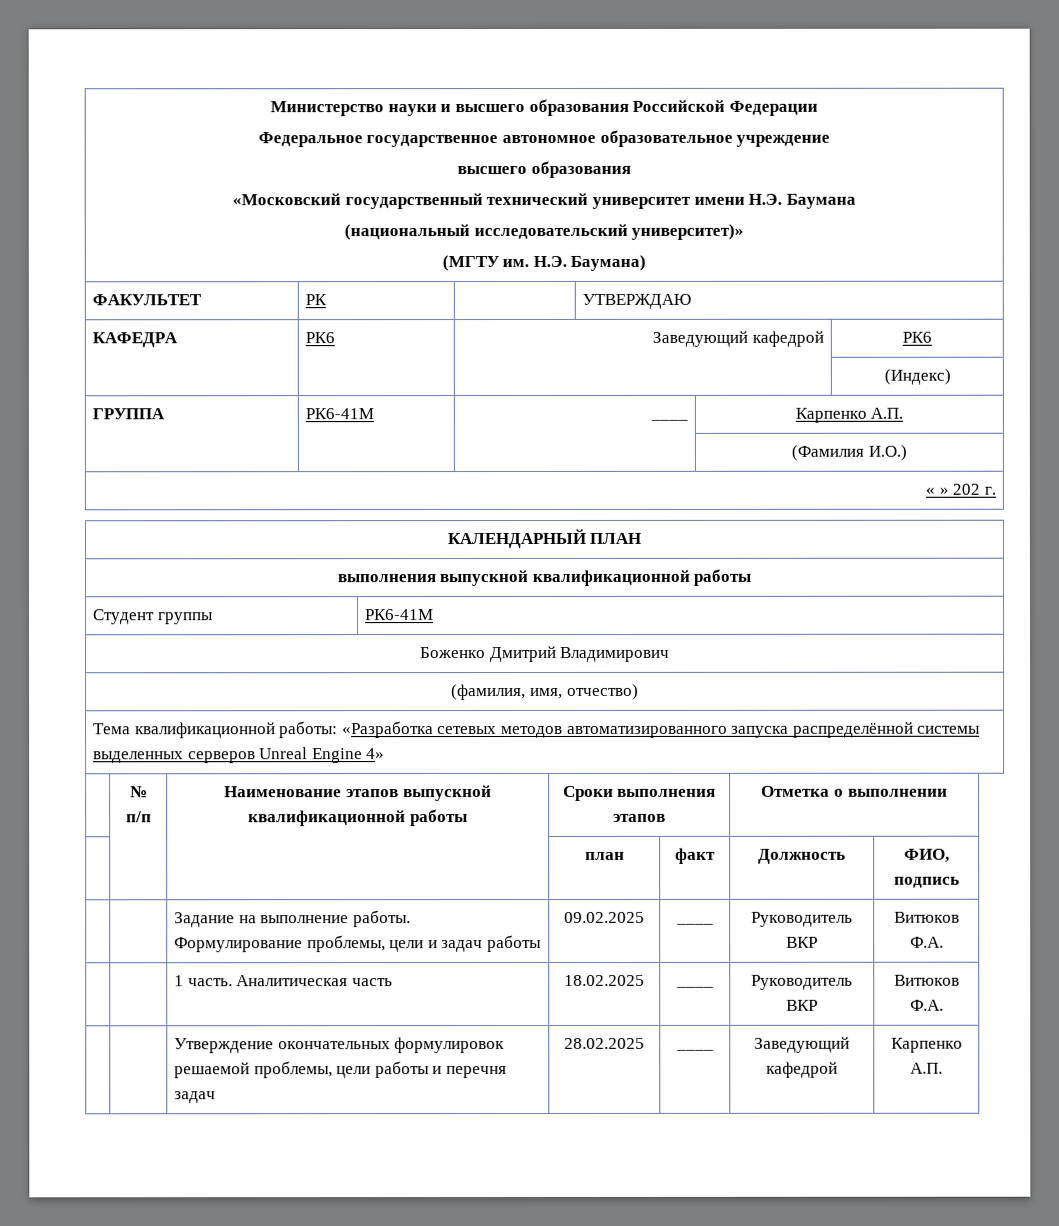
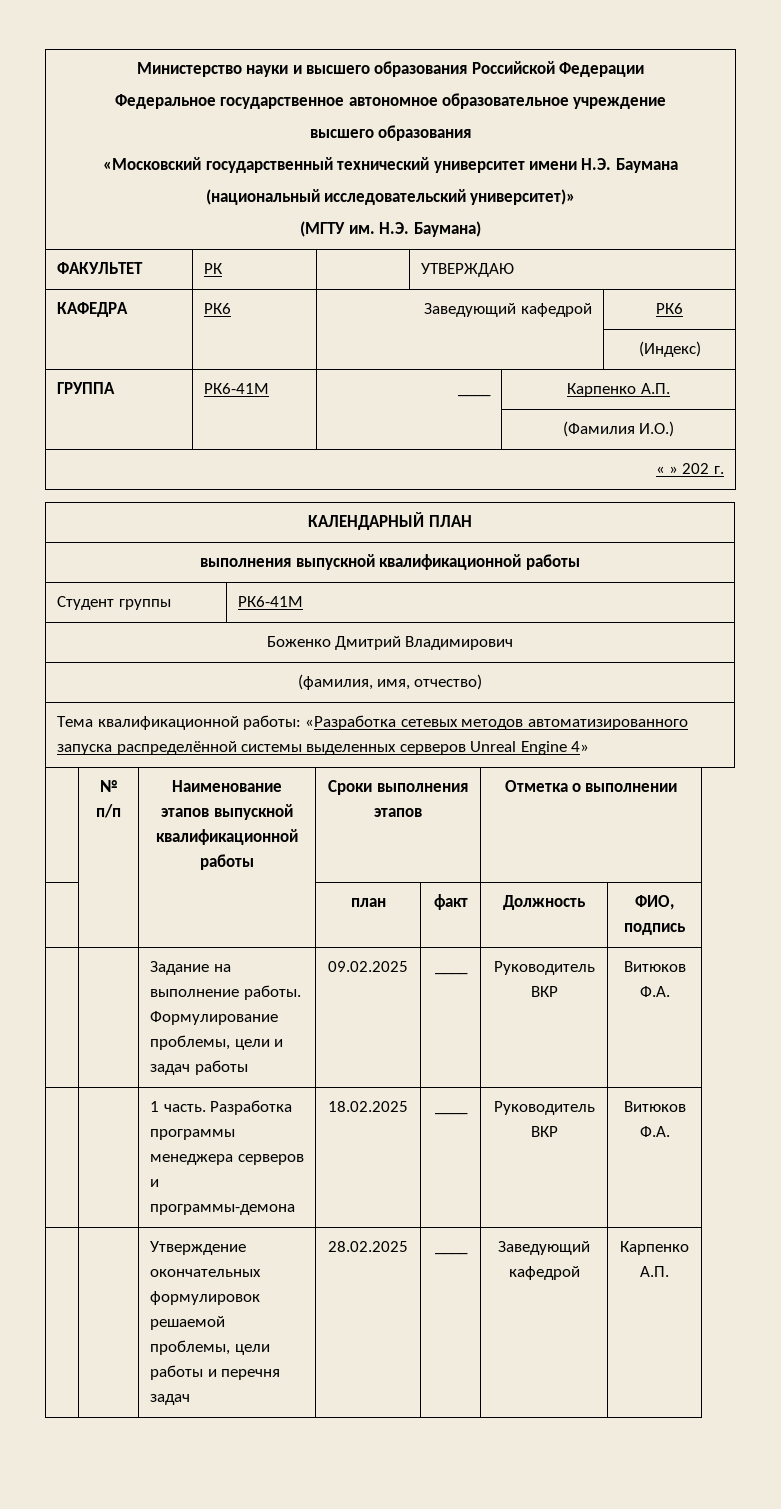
- | | 1 часть. Аналитическая часть | 18.02.2025 | ____ | Руководитель ВКР | Витюков Ф.А.
+ | | 1 часть. Разработка программы менеджера серверов и программы-демона | 18.02.2025 | ____ | Руководитель ВКР | Витюков Ф.А.

